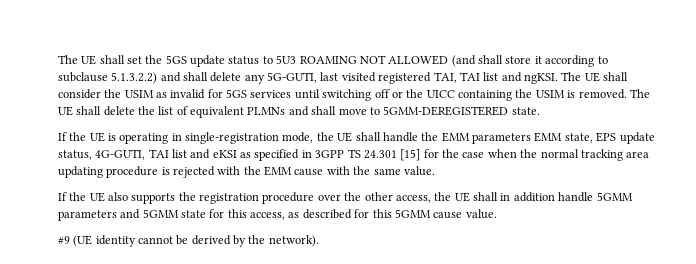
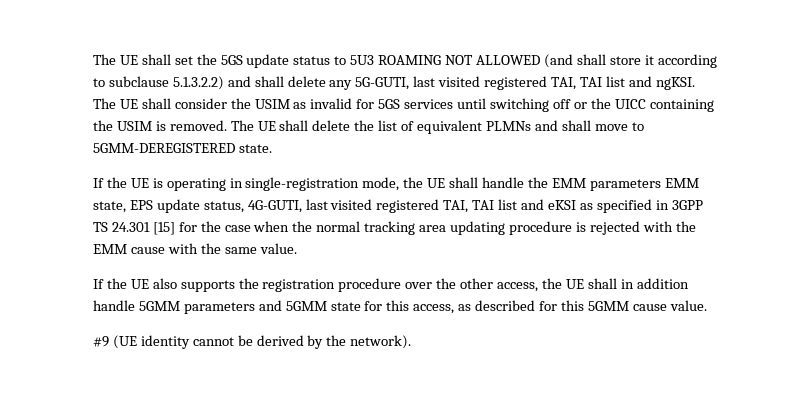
- If the UE is operating in single-registration mode, the UE shall handle the EMM parameters EMM state, EPS update status, 4G-GUTI, TAI list and eKSI as specified in 3GPP TS 24.301 [15] for the case when the normal tracking area updating procedure is rejected with the EMM cause with the same value.
+ If the UE is operating in single-registration mode, the UE shall handle the EMM parameters EMM state, EPS update status, 4G-GUTI, last visited registered TAI, TAI list and eKSI as specified in 3GPP TS 24.301 [15] for the case when the normal tracking area updating procedure is rejected with the EMM cause with the same value.

